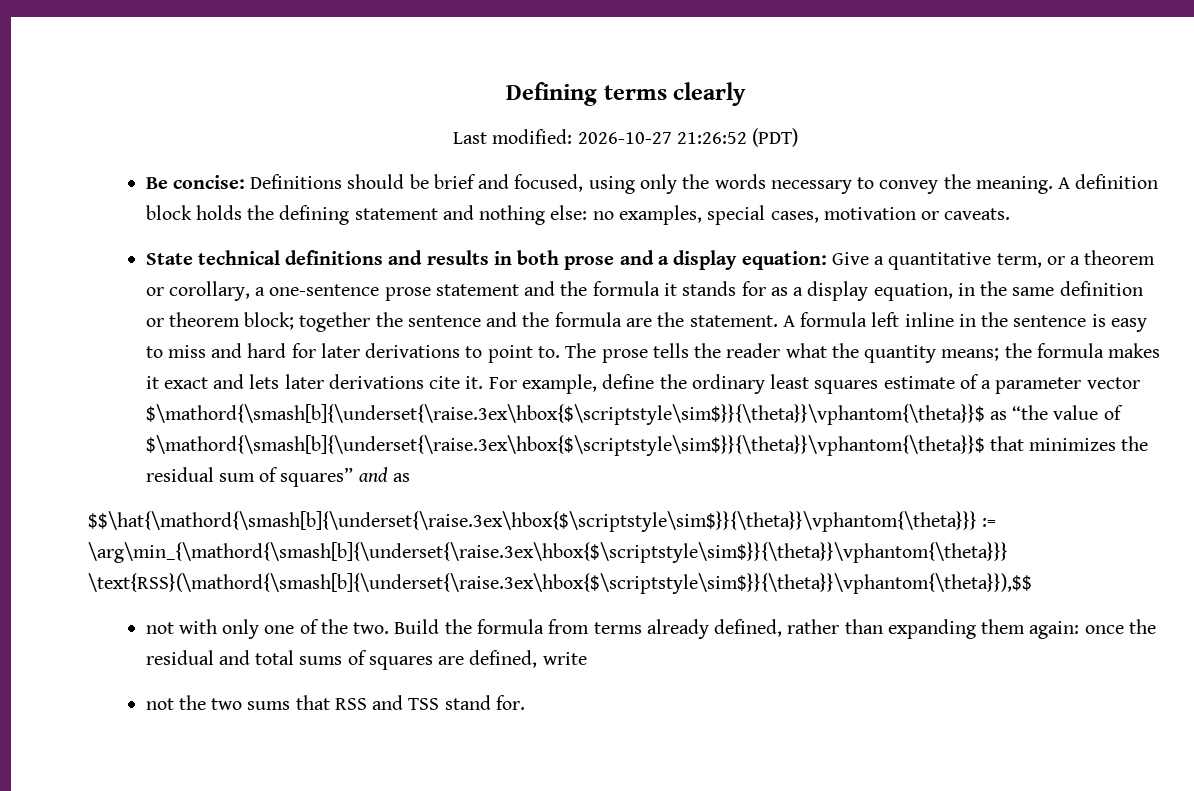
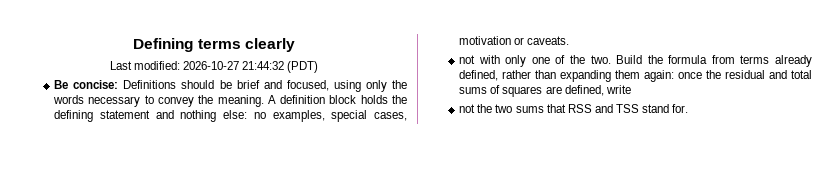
- Last modified: 2026-10-27 21:26:52 (PDT)
+ Last modified: 2026-10-27 21:44:32 (PDT)
- State technical definitions and results in both prose and a display equation: Give a quantitative term, or a theorem or corollary, a one-sentence prose statement and the formula it stands for as a display equation, in the same definition or theorem block; together the sentence and the formula are the statement. A formula left inline in the sentence is easy to miss and hard for later derivations to point to. The prose tells the reader what the quantity means; the formula makes it exact and lets later derivations cite it. For example, define the ordinary least squares estimate of a parameter vector $\mathord{\smash[b]{\underset{\raise.3ex\hbox{$\scriptstyle\sim$}}{\theta}}\vphantom{\theta}}$ as “the value of $\mathord{\smash[b]{\underset{\raise.3ex\hbox{$\scriptstyle\sim$}}{\theta}}\vphantom{\theta}}$ that minimizes the residual sum of squares” and as
- $$\hat{\mathord{\smash[b]{\underset{\raise.3ex\hbox{$\scriptstyle\sim$}}{\theta}}\vphantom{\theta}}} := \arg\min_{\mathord{\smash[b]{\underset{\raise.3ex\hbox{$\scriptstyle\sim$}}{\theta}}\vphantom{\theta}}} \text{RSS}(\mathord{\smash[b]{\underset{\raise.3ex\hbox{$\scriptstyle\sim$}}{\theta}}\vphantom{\theta}}),$$

